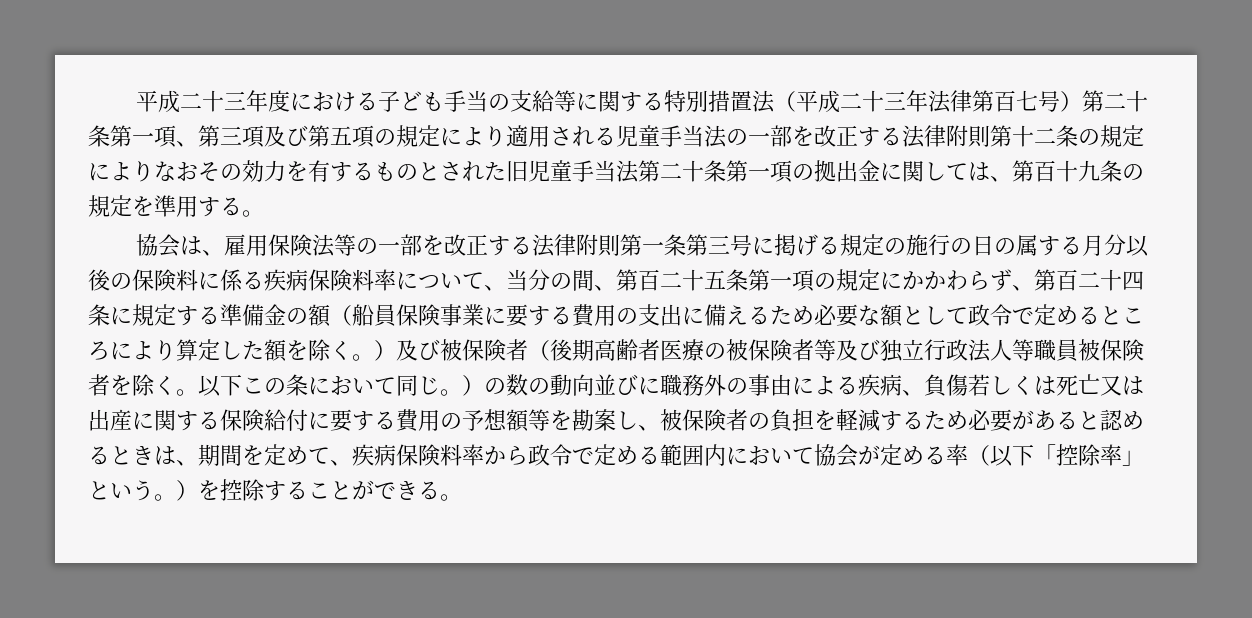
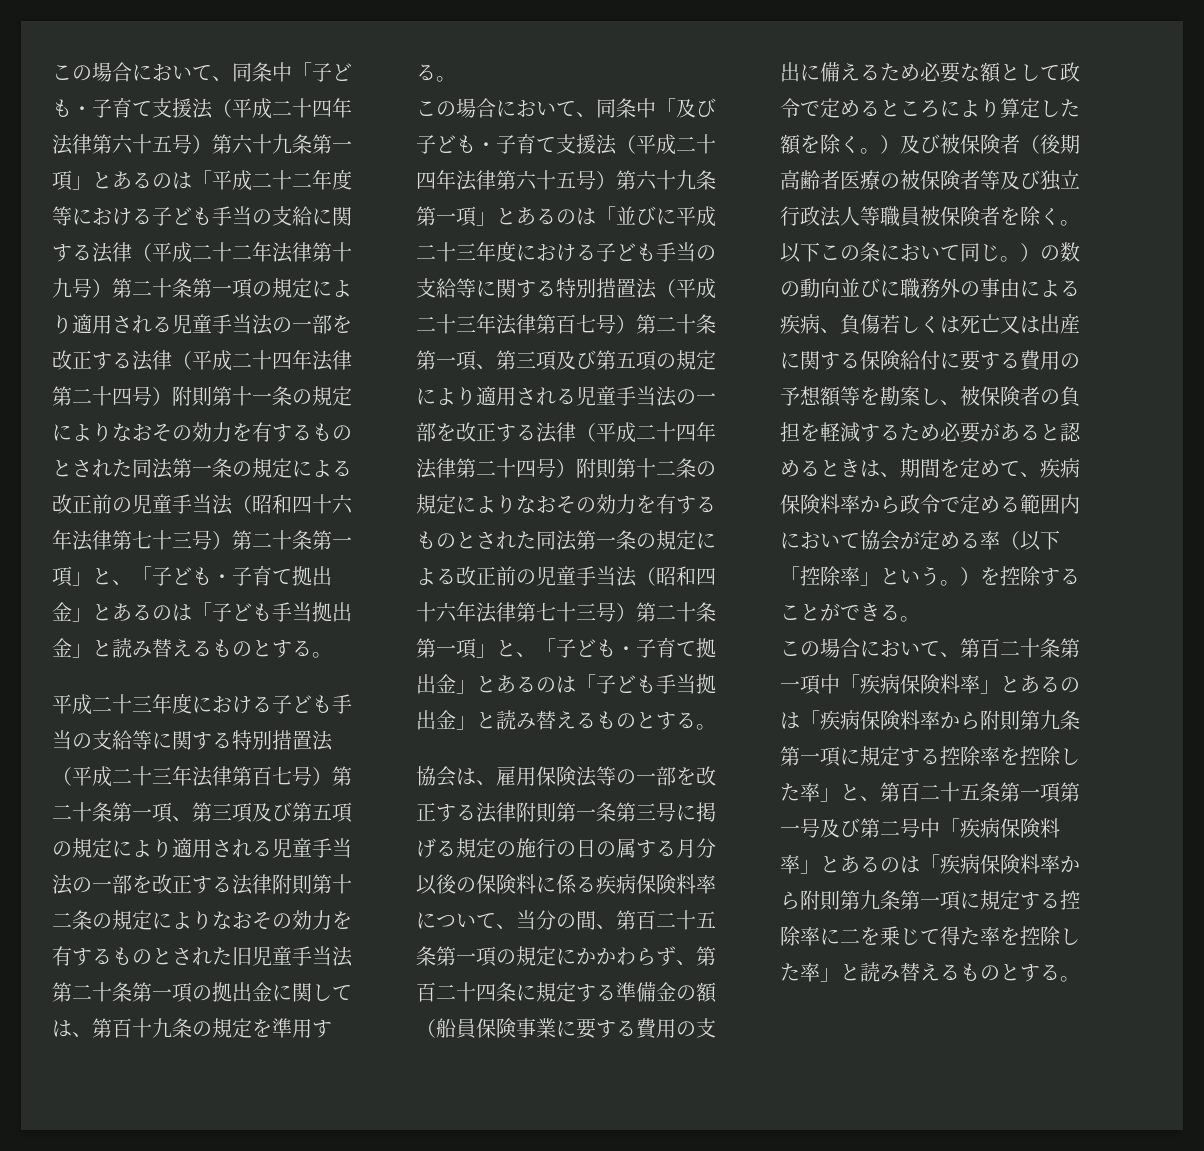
+ この場合において、同条中「子ども・子育て支援法（平成二十四年法律第六十五号）第六十九条第一項」とあるのは「平成二十二年度等における子ども手当の支給に関する法律（平成二十二年法律第十九号）第二十条第一項の規定により適用される児童手当法の一部を改正する法律（平成二十四年法律第二十四号）附則第十一条の規定によりなおその効力を有するものとされた同法第一条の規定による改正前の児童手当法（昭和四十六年法律第七十三号）第二十条第一項」と、「子ども・子育て拠出金」とあるのは「子ども手当拠出金」と読み替えるものとする。
+ この場合において、同条中「及び子ども・子育て支援法（平成二十四年法律第六十五号）第六十九条第一項」とあるのは「並びに平成二十三年度における子ども手当の支給等に関する特別措置法（平成二十三年法律第百七号）第二十条第一項、第三項及び第五項の規定により適用される児童手当法の一部を改正する法律（平成二十四年法律第二十四号）附則第十二条の規定によりなおその効力を有するものとされた同法第一条の規定による改正前の児童手当法（昭和四十六年法律第七十三号）第二十条第一項」と、「子ども・子育て拠出金」とあるのは「子ども手当拠出金」と読み替えるものとする。
+ この場合において、第百二十条第一項中「疾病保険料率」とあるのは「疾病保険料率から附則第九条第一項に規定する控除率を控除した率」と、第百二十五条第一項第一号及び第二号中「疾病保険料率」とあるのは「疾病保険料率から附則第九条第一項に規定する控除率に二を乗じて得た率を控除した率」と読み替えるものとする。

